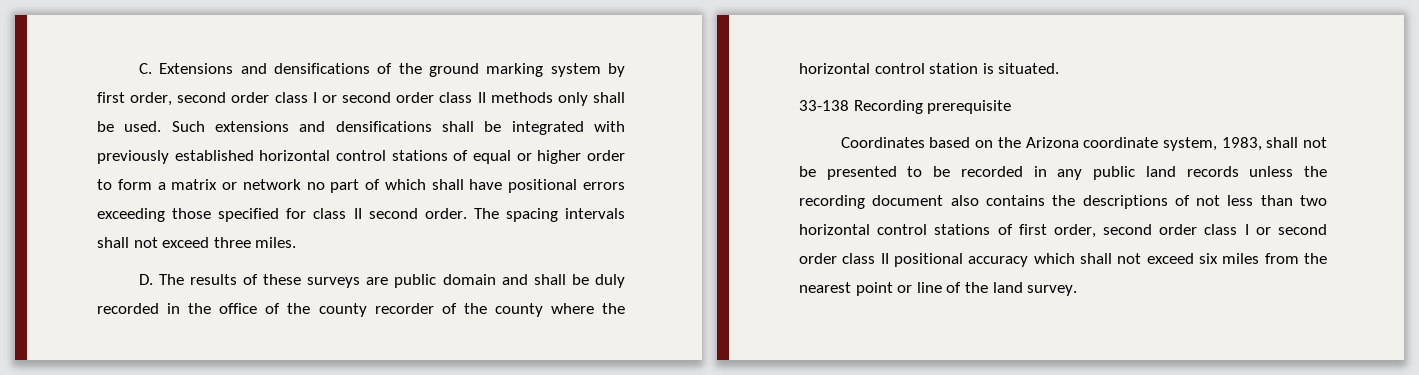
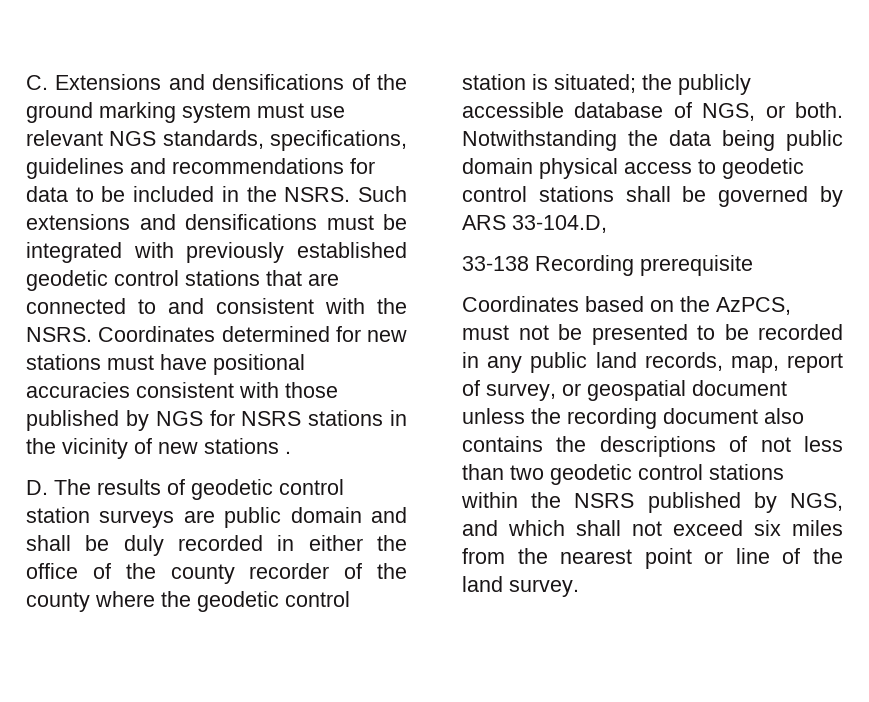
- C. Extensions and densifications of the ground marking system by first order, second order class I or second order class II methods only shall be used.
+ C. Extensions and densifications of the ground marking system must use relevant NGS standards, specifications, guidelines and recommendations for data to be included in the NSRS.
- Such extensions and densifications shall be integrated with previously established horizontal control stations of equal or higher order to form a matrix or network no part of which shall have positional errors exceeding those specified for class II second order. The spacing intervals shall not exceed three miles.
+ Such extensions and densifications must be integrated with previously established geodetic control stations that are connected to and consistent with the NSRS. Coordinates determined for new stations must have positional accuracies consistent with those published by NGS for NSRS stations in the vicinity of new stations .
- D. The results of these surveys are public domain and shall be duly recorded in the office of the county recorder of the county where the horizontal control station is situated.
+ D. The results of geodetic control station surveys are public domain and shall be duly recorded in either the office of the county recorder of the county where the geodetic control station is situated; the publicly accessible database of NGS, or both. Notwithstanding the data being public domain physical access to geodetic control stations shall be governed by ARS 33-104.D,
- Coordinates based on the Arizona coordinate system, 1983, shall not be presented to be recorded in any public land records unless the recording document also contains the descriptions of not less than two horizontal control stations of first order, second order class I or second order class II positional accuracy which shall not exceed six miles from the nearest point or line of the land survey.
+ Coordinates based on the AzPCS, must not be presented to be recorded in any public land records, map, report of survey, or geospatial document unless the recording document also contains the descriptions of not less than two geodetic control stations within the NSRS published by NGS, and which shall not exceed six miles from the nearest point or line of the land survey.

